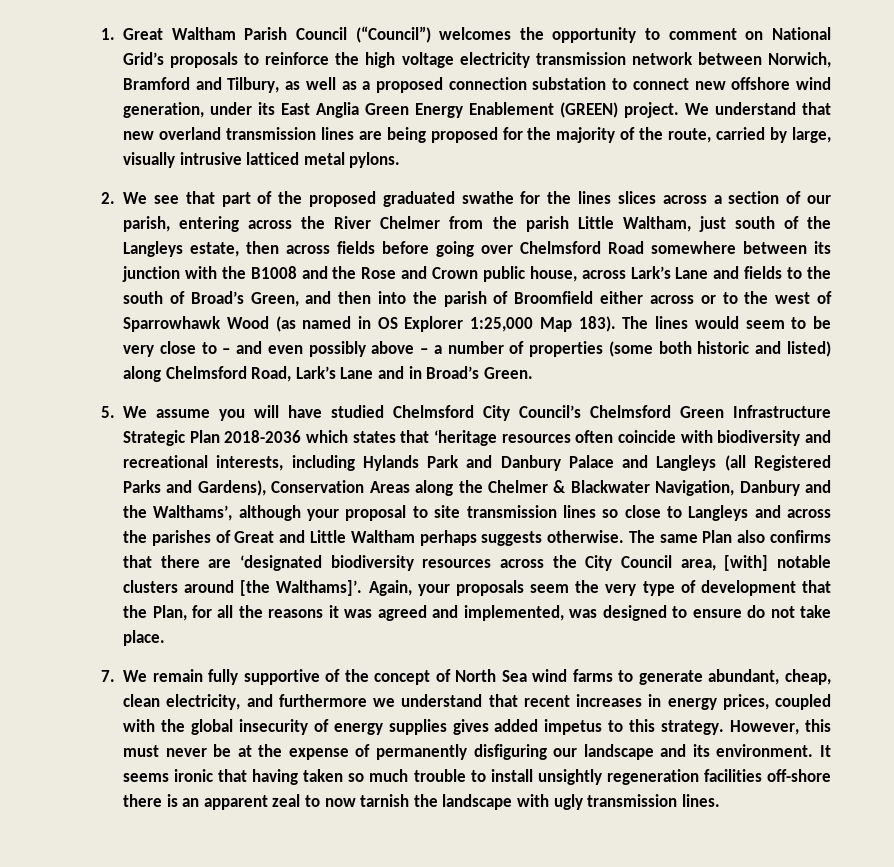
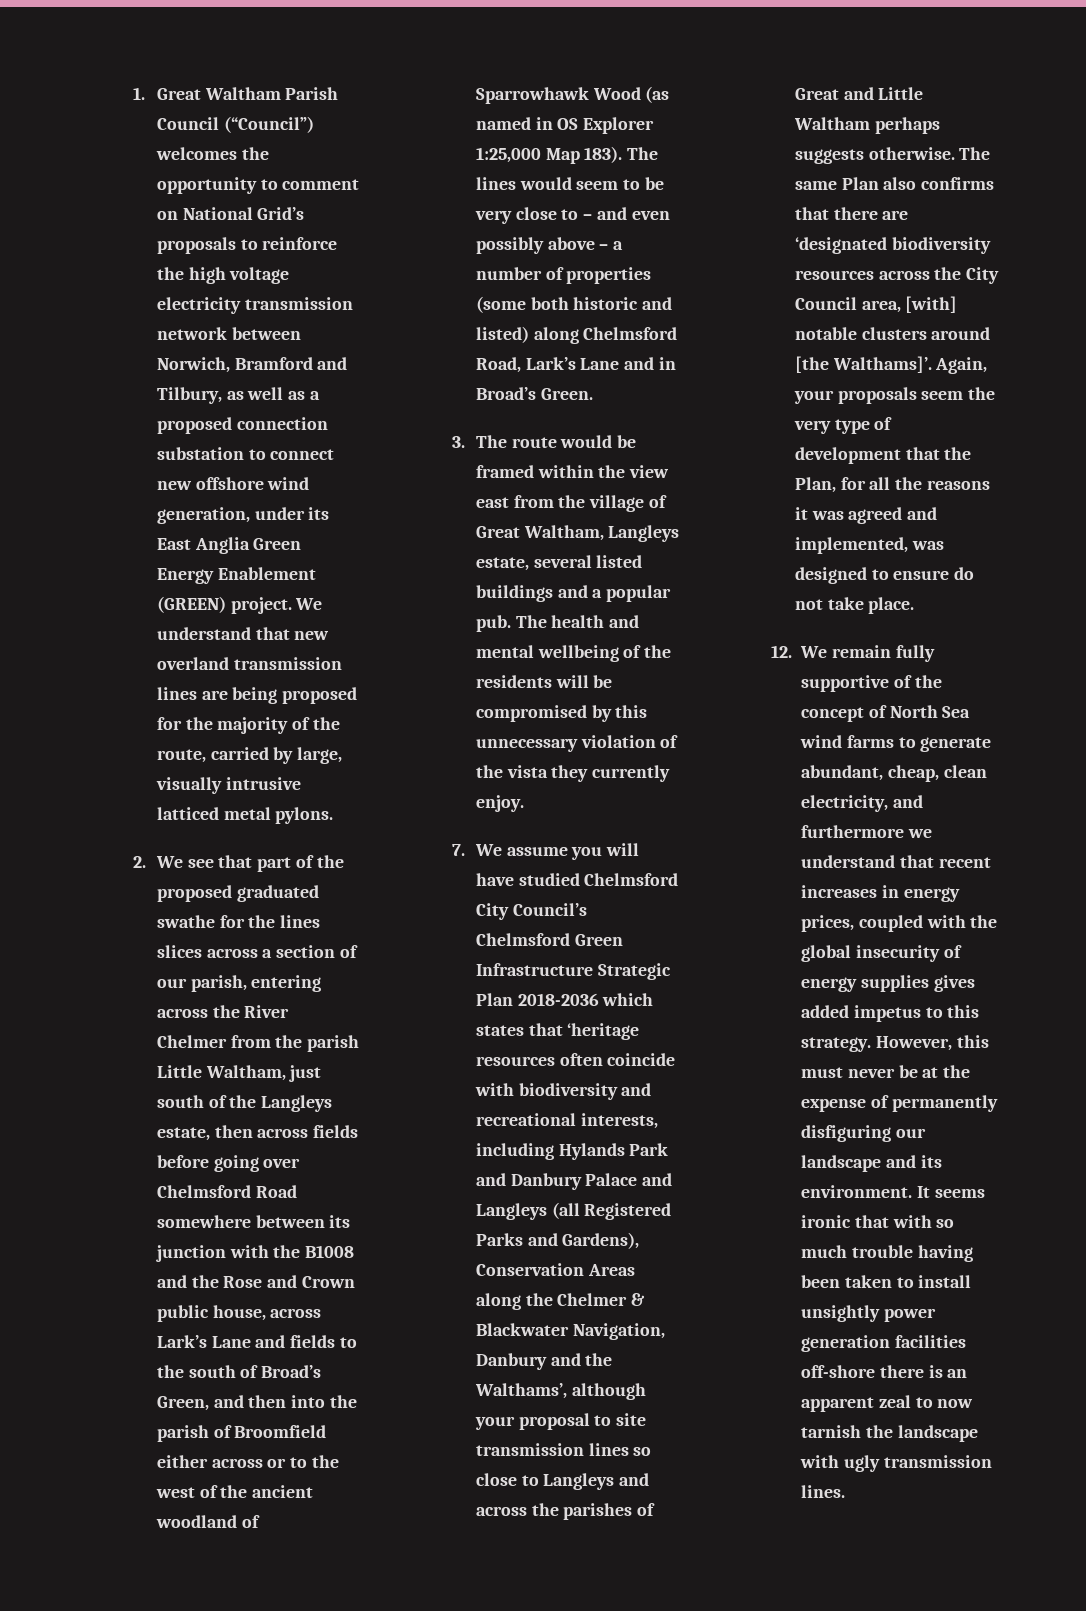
- 2. We see that part of the proposed graduated swathe for the lines slices across a section of our parish, entering across the River Chelmer from the parish Little Waltham, just south of the Langleys estate, then across fields before going over Chelmsford Road somewhere between its junction with the B1008 and the Rose and Crown public house, across Lark’s Lane and fields to the south of Broad’s Green, and then into the parish of Broomfield either across or to the west of Sparrowhawk Wood (as named in OS Explorer 1:25,000 Map 183).
+ 2. We see that part of the proposed graduated swathe for the lines slices across a section of our parish, entering across the River Chelmer from the parish Little Waltham, just south of the Langleys estate, then across fields before going over Chelmsford Road somewhere between its junction with the B1008 and the Rose and Crown public house, across Lark’s Lane and fields to the south of Broad’s Green, and then into the parish of Broomfield either across or to the west of the ancient woodland of Sparrowhawk Wood (as named in OS Explorer 1:25,000 Map 183).
- 5. We assume you will have studied Chelmsford City Council’s Chelmsford Green Infrastructure Strategic Plan 2018-2036 which states that ‘heritage resources often coincide with biodiversity and recreational interests, including Hylands Park and Danbury Palace and Langleys (all Registered Parks and Gardens), Conservation Areas along the Chelmer & Blackwater Navigation, Danbury and the Walthams’, although your proposal to site transmission lines so close to Langleys and across the parishes of Great and Little Waltham perhaps suggests otherwise.
+ 3. The route would be framed within the view east from the village of Great Waltham, Langleys estate, several listed buildings and a popular pub. The health and mental wellbeing of the residents will be compromised by this unnecessary violation of the vista they currently enjoy.
+ 7. We assume you will have studied Chelmsford City Council’s Chelmsford Green Infrastructure Strategic Plan 2018-2036 which states that ‘heritage resources often coincide with biodiversity and recreational interests, including Hylands Park and Danbury Palace and Langleys (all Registered Parks and Gardens), Conservation Areas along the Chelmer & Blackwater Navigation, Danbury and the Walthams’, although your proposal to site transmission lines so close to Langleys and across the parishes of Great and Little Waltham perhaps suggests otherwise.
- 7. We remain fully supportive of the concept of North Sea wind farms to generate abundant, cheap, clean electricity, and furthermore we understand that recent increases in energy prices, coupled with the global insecurity of energy supplies gives added impetus to this strategy.
+ 12. We remain fully supportive of the concept of North Sea wind farms to generate abundant, cheap, clean electricity, and furthermore we understand that recent increases in energy prices, coupled with the global insecurity of energy supplies gives added impetus to this strategy.
- It seems ironic that having taken so much trouble to install unsightly regeneration facilities off-shore there is an apparent zeal to now tarnish the landscape with ugly transmission lines.
+ It seems ironic that with so much trouble having been taken to install unsightly power generation facilities off-shore there is an apparent zeal to now tarnish the landscape with ugly transmission lines.

